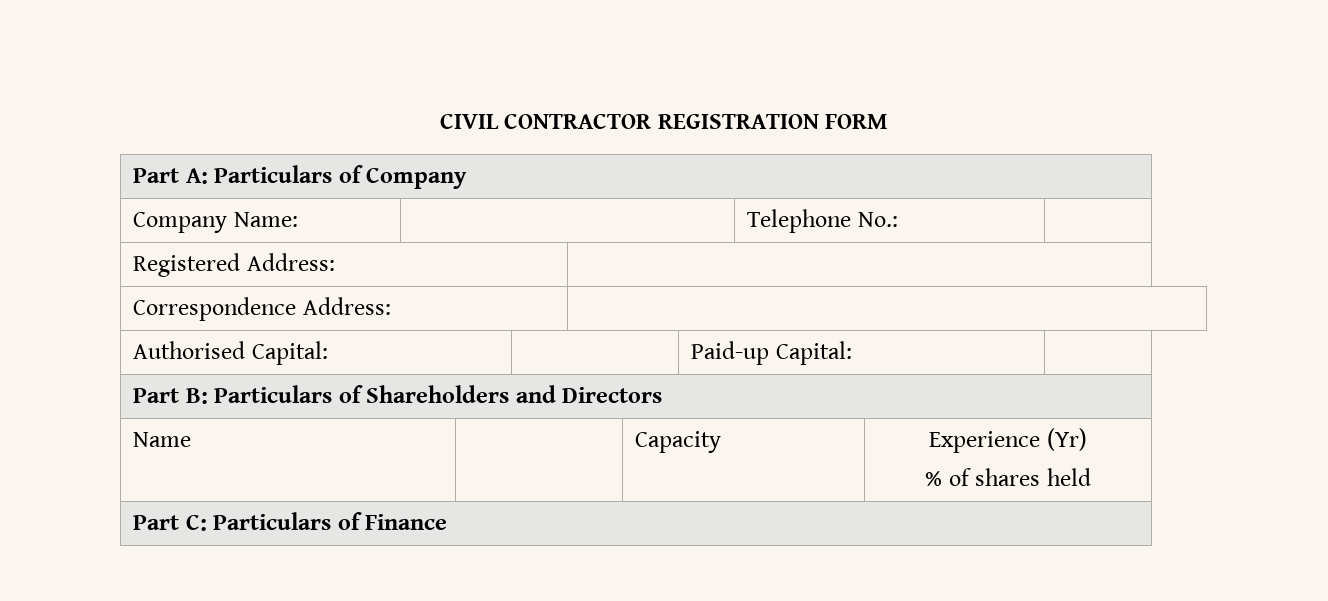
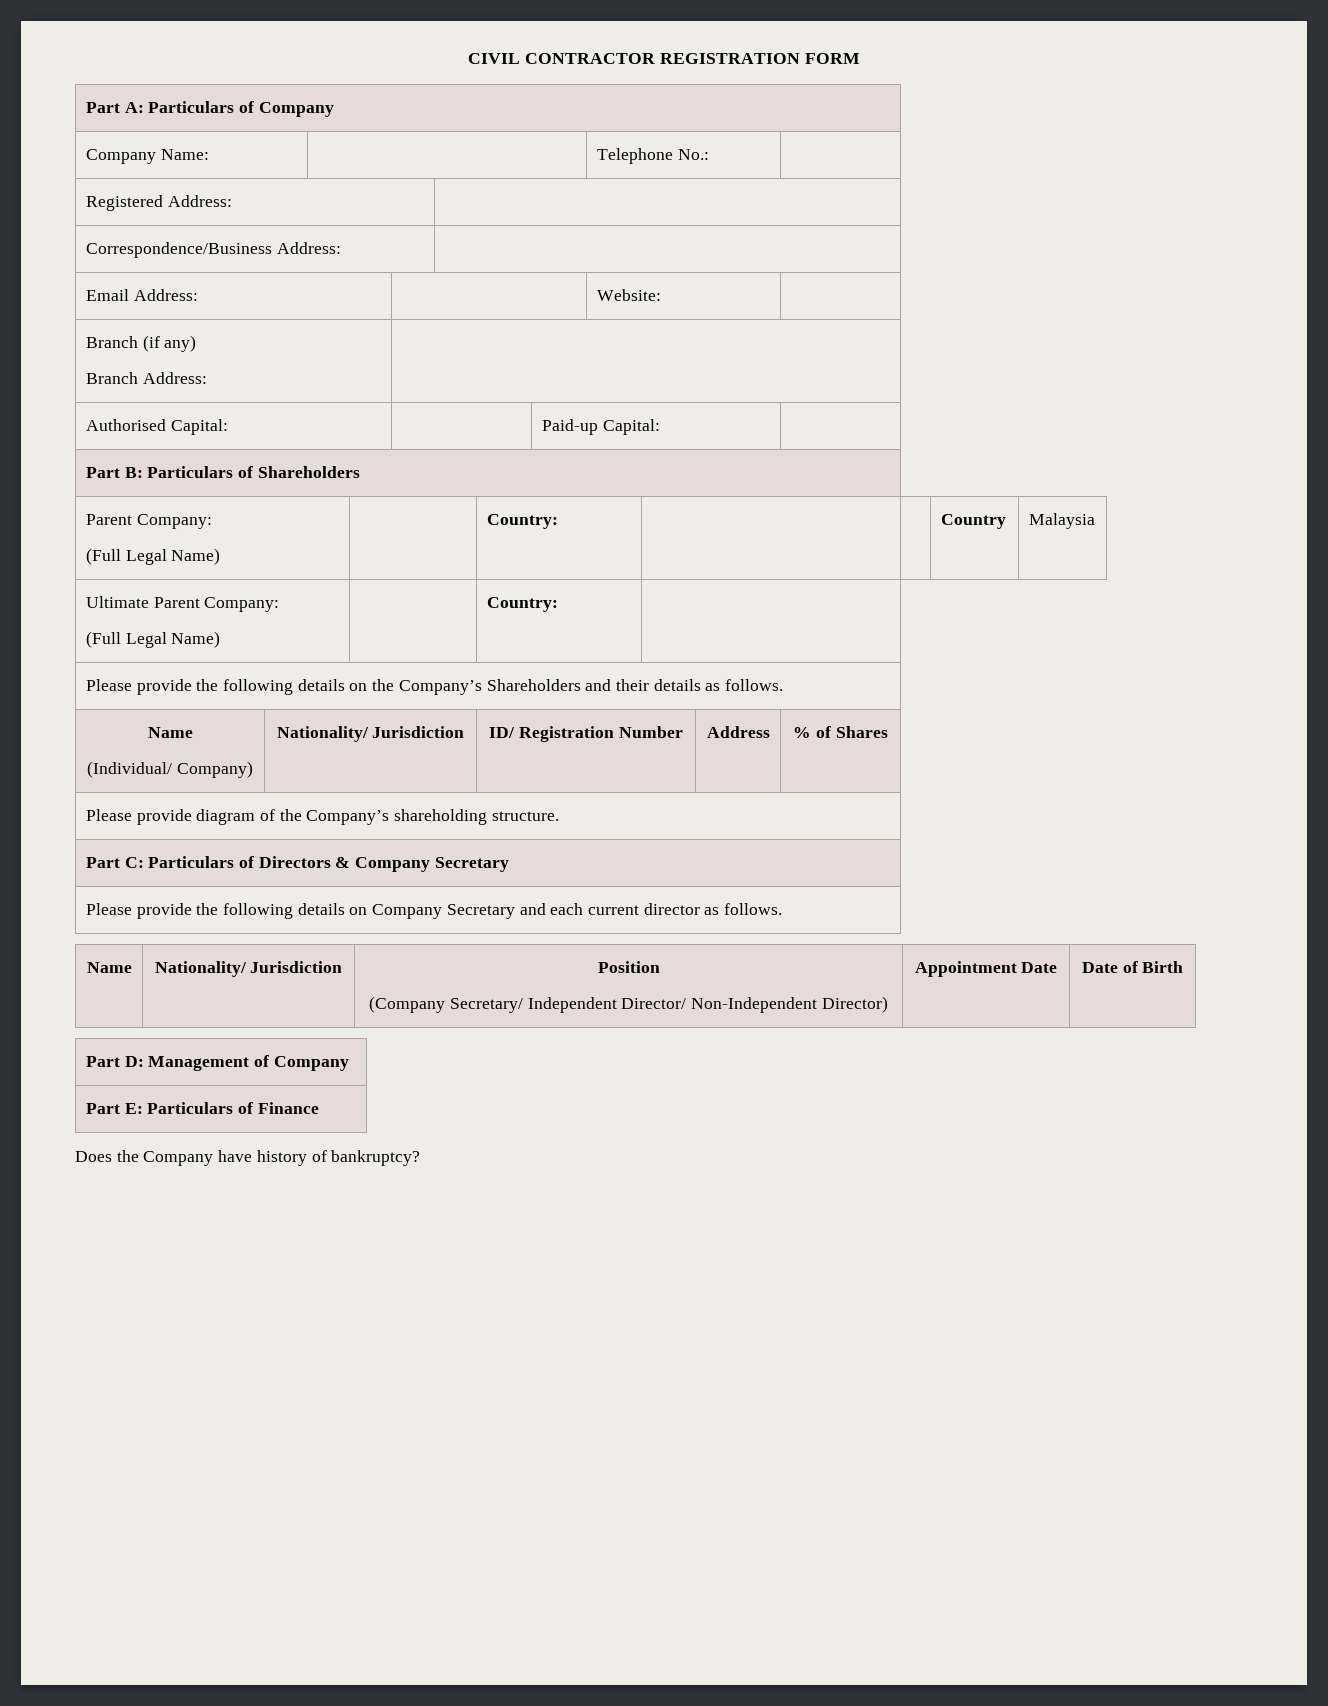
- Correspondence Address: |
+ Correspondence/Business Address: |
+ Email Address: | | Website: |
+ Branch (if any)
+ Branch Address: |
- Part B: Particulars of Shareholders and Directors
- Name | | Capacity | Experience (Yr)
- % of shares held
- Part C: Particulars of Finance
+ Part B: Particulars of Shareholders
+ Parent Company:
+ (Full Legal Name) | | Country: | | | Country | Malaysia
+ Ultimate Parent Company:
+ (Full Legal Name) | | Country: |
+ Please provide the following details on the Company’s Shareholders and their details as follows.
+ Name
+ (Individual/ Company) | Nationality/ Jurisdiction | ID/ Registration Number | Address | % of Shares
+ Please provide diagram of the Company’s shareholding structure.
+ Part C: Particulars of Directors & Company Secretary
+ Please provide the following details on Company Secretary and each current director as follows.
+ Name | Nationality/ Jurisdiction | Position
+ (Company Secretary/ Independent Director/ Non-Independent Director) | Appointment Date | Date of Birth
+ Part D: Management of Company
+ Part E: Particulars of Finance
+ Does the Company have history of bankruptcy?

